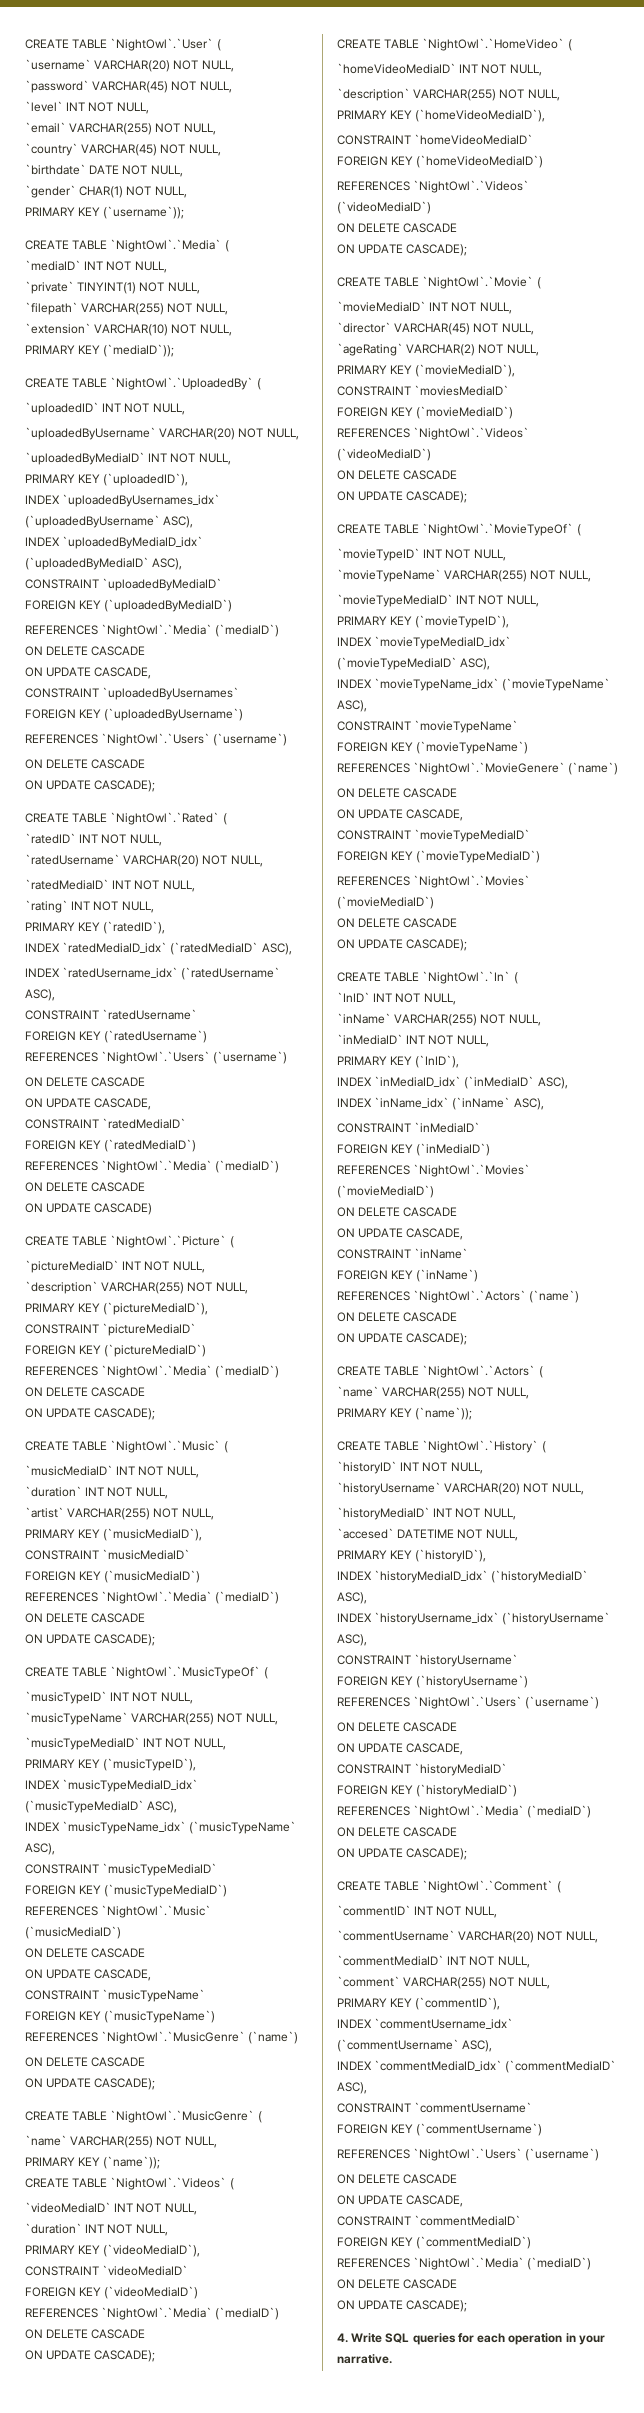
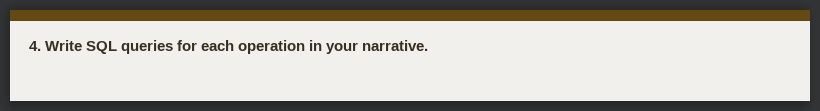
- CREATE TABLE `NightOwl`.`User` (
- `username` VARCHAR(20) NOT NULL,
- `password` VARCHAR(45) NOT NULL,
- `level` INT NOT NULL,
- `email` VARCHAR(255) NOT NULL,
- `country` VARCHAR(45) NOT NULL,
- `birthdate` DATE NOT NULL,
- `gender` CHAR(1) NOT NULL,
- PRIMARY KEY (`username`));
- CREATE TABLE `NightOwl`.`Media` (
- `mediaID` INT NOT NULL,
- `private` TINYINT(1) NOT NULL,
- `filepath` VARCHAR(255) NOT NULL,
- `extension` VARCHAR(10) NOT NULL,
- PRIMARY KEY (`mediaID`));
- CREATE TABLE `NightOwl`.`UploadedBy` (
- `uploadedID` INT NOT NULL,
- `uploadedByUsername` VARCHAR(20) NOT NULL,
- `uploadedByMediaID` INT NOT NULL,
- PRIMARY KEY (`uploadedID`),
- INDEX `uploadedByUsernames_idx` (`uploadedByUsername` ASC),
- INDEX `uploadedByMediaID_idx` (`uploadedByMediaID` ASC),
- CONSTRAINT `uploadedByMediaID`
- FOREIGN KEY (`uploadedByMediaID`)
- REFERENCES `NightOwl`.`Media` (`mediaID`)
- ON DELETE CASCADE
- ON UPDATE CASCADE,
- CONSTRAINT `uploadedByUsernames`
- FOREIGN KEY (`uploadedByUsername`)
- REFERENCES `NightOwl`.`Users` (`username`)
- ON DELETE CASCADE
- ON UPDATE CASCADE);
- CREATE TABLE `NightOwl`.`Rated` (
- `ratedID` INT NOT NULL,
- `ratedUsername` VARCHAR(20) NOT NULL,
- `ratedMediaID` INT NOT NULL,
- `rating` INT NOT NULL,
- PRIMARY KEY (`ratedID`),
- INDEX `ratedMediaID_idx` (`ratedMediaID` ASC),
- INDEX `ratedUsername_idx` (`ratedUsername` ASC),
- CONSTRAINT `ratedUsername`
- FOREIGN KEY (`ratedUsername`)
- REFERENCES `NightOwl`.`Users` (`username`)
- ON DELETE CASCADE
- ON UPDATE CASCADE,
- CONSTRAINT `ratedMediaID`
- FOREIGN KEY (`ratedMediaID`)
- REFERENCES `NightOwl`.`Media` (`mediaID`)
- ON DELETE CASCADE
- ON UPDATE CASCADE)
- CREATE TABLE `NightOwl`.`Picture` (
- `pictureMediaID` INT NOT NULL,
- `description` VARCHAR(255) NOT NULL,
- PRIMARY KEY (`pictureMediaID`),
- CONSTRAINT `pictureMediaID`
- FOREIGN KEY (`pictureMediaID`)
- REFERENCES `NightOwl`.`Media` (`mediaID`)
- ON DELETE CASCADE
- ON UPDATE CASCADE);
- CREATE TABLE `NightOwl`.`Music` (
- `musicMediaID` INT NOT NULL,
- `duration` INT NOT NULL,
- `artist` VARCHAR(255) NOT NULL,
- PRIMARY KEY (`musicMediaID`),
- CONSTRAINT `musicMediaID`
- FOREIGN KEY (`musicMediaID`)
- REFERENCES `NightOwl`.`Media` (`mediaID`)
- ON DELETE CASCADE
- ON UPDATE CASCADE);
- CREATE TABLE `NightOwl`.`MusicTypeOf` (
- `musicTypeID` INT NOT NULL,
- `musicTypeName` VARCHAR(255) NOT NULL,
- `musicTypeMediaID` INT NOT NULL,
- PRIMARY KEY (`musicTypeID`),
- INDEX `musicTypeMediaID_idx` (`musicTypeMediaID` ASC),
- INDEX `musicTypeName_idx` (`musicTypeName` ASC),
- CONSTRAINT `musicTypeMediaID`
- FOREIGN KEY (`musicTypeMediaID`)
- REFERENCES `NightOwl`.`Music` (`musicMediaID`)
- ON DELETE CASCADE
- ON UPDATE CASCADE,
- CONSTRAINT `musicTypeName`
- FOREIGN KEY (`musicTypeName`)
- REFERENCES `NightOwl`.`MusicGenre` (`name`)
- ON DELETE CASCADE
- ON UPDATE CASCADE);
- CREATE TABLE `NightOwl`.`MusicGenre` (
- `name` VARCHAR(255) NOT NULL,
- PRIMARY KEY (`name`));
- CREATE TABLE `NightOwl`.`Videos` (
- `videoMediaID` INT NOT NULL,
- `duration` INT NOT NULL,
- PRIMARY KEY (`videoMediaID`),
- CONSTRAINT `videoMediaID`
- FOREIGN KEY (`videoMediaID`)
- REFERENCES `NightOwl`.`Media` (`mediaID`)
- ON DELETE CASCADE
- ON UPDATE CASCADE);
- CREATE TABLE `NightOwl`.`HomeVideo` (
- `homeVideoMediaID` INT NOT NULL,
- `description` VARCHAR(255) NOT NULL,
- PRIMARY KEY (`homeVideoMediaID`),
- CONSTRAINT `homeVideoMediaID`
- FOREIGN KEY (`homeVideoMediaID`)
- REFERENCES `NightOwl`.`Videos` (`videoMediaID`)
- ON DELETE CASCADE
- ON UPDATE CASCADE);
- CREATE TABLE `NightOwl`.`Movie` (
- `movieMediaID` INT NOT NULL,
- `director` VARCHAR(45) NOT NULL,
- `ageRating` VARCHAR(2) NOT NULL,
- PRIMARY KEY (`movieMediaID`),
- CONSTRAINT `moviesMediaID`
- FOREIGN KEY (`movieMediaID`)
- REFERENCES `NightOwl`.`Videos` (`videoMediaID`)
- ON DELETE CASCADE
- ON UPDATE CASCADE);
- CREATE TABLE `NightOwl`.`MovieTypeOf` (
- `movieTypeID` INT NOT NULL,
- `movieTypeName` VARCHAR(255) NOT NULL,
- `movieTypeMediaID` INT NOT NULL,
- PRIMARY KEY (`movieTypeID`),
- INDEX `movieTypeMediaID_idx` (`movieTypeMediaID` ASC),
- INDEX `movieTypeName_idx` (`movieTypeName` ASC),
- CONSTRAINT `movieTypeName`
- FOREIGN KEY (`movieTypeName`)
- REFERENCES `NightOwl`.`MovieGenere` (`name`)
- ON DELETE CASCADE
- ON UPDATE CASCADE,
- CONSTRAINT `movieTypeMediaID`
- FOREIGN KEY (`movieTypeMediaID`)
- REFERENCES `NightOwl`.`Movies` (`movieMediaID`)
- ON DELETE CASCADE
- ON UPDATE CASCADE);
- CREATE TABLE `NightOwl`.`In` (
- `InID` INT NOT NULL,
- `inName` VARCHAR(255) NOT NULL,
- `inMediaID` INT NOT NULL,
- PRIMARY KEY (`InID`),
- INDEX `inMediaID_idx` (`inMediaID` ASC),
- INDEX `inName_idx` (`inName` ASC),
- CONSTRAINT `inMediaID`
- FOREIGN KEY (`inMediaID`)
- REFERENCES `NightOwl`.`Movies` (`movieMediaID`)
- ON DELETE CASCADE
- ON UPDATE CASCADE,
- CONSTRAINT `inName`
- FOREIGN KEY (`inName`)
- REFERENCES `NightOwl`.`Actors` (`name`)
- ON DELETE CASCADE
- ON UPDATE CASCADE);
- CREATE TABLE `NightOwl`.`Actors` (
- `name` VARCHAR(255) NOT NULL,
- PRIMARY KEY (`name`));
- CREATE TABLE `NightOwl`.`History` (
- `historyID` INT NOT NULL,
- `historyUsername` VARCHAR(20) NOT NULL,
- `historyMediaID` INT NOT NULL,
- `accesed` DATETIME NOT NULL,
- PRIMARY KEY (`historyID`),
- INDEX `historyMediaID_idx` (`historyMediaID` ASC),
- INDEX `historyUsername_idx` (`historyUsername` ASC),
- CONSTRAINT `historyUsername`
- FOREIGN KEY (`historyUsername`)
- REFERENCES `NightOwl`.`Users` (`username`)
- ON DELETE CASCADE
- ON UPDATE CASCADE,
- CONSTRAINT `historyMediaID`
- FOREIGN KEY (`historyMediaID`)
- REFERENCES `NightOwl`.`Media` (`mediaID`)
- ON DELETE CASCADE
- ON UPDATE CASCADE);
- CREATE TABLE `NightOwl`.`Comment` (
- `commentID` INT NOT NULL,
- `commentUsername` VARCHAR(20) NOT NULL,
- `commentMediaID` INT NOT NULL,
- `comment` VARCHAR(255) NOT NULL,
- PRIMARY KEY (`commentID`),
- INDEX `commentUsername_idx` (`commentUsername` ASC),
- INDEX `commentMediaID_idx` (`commentMediaID` ASC),
- CONSTRAINT `commentUsername`
- FOREIGN KEY (`commentUsername`)
- REFERENCES `NightOwl`.`Users` (`username`)
- ON DELETE CASCADE
- ON UPDATE CASCADE,
- CONSTRAINT `commentMediaID`
- FOREIGN KEY (`commentMediaID`)
- REFERENCES `NightOwl`.`Media` (`mediaID`)
- ON DELETE CASCADE
- ON UPDATE CASCADE);

